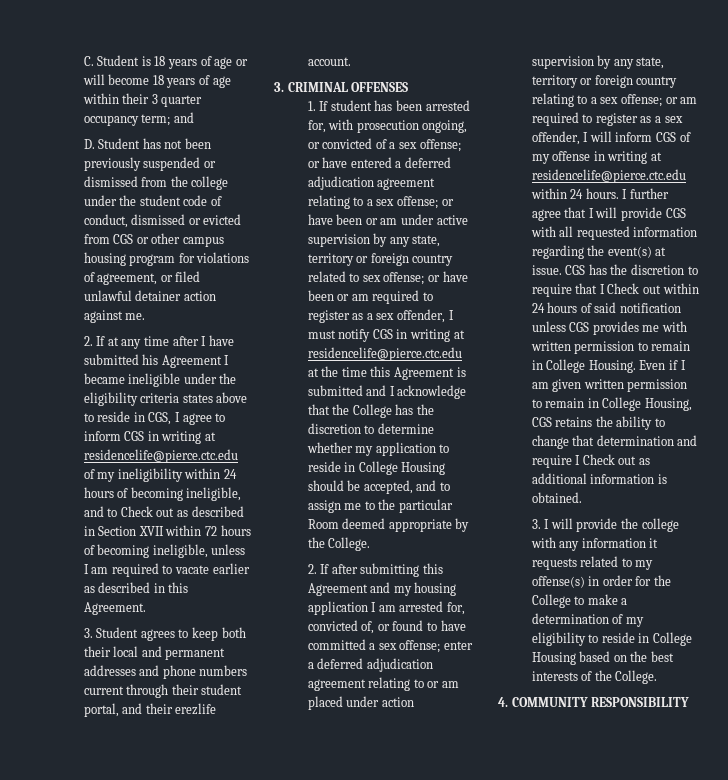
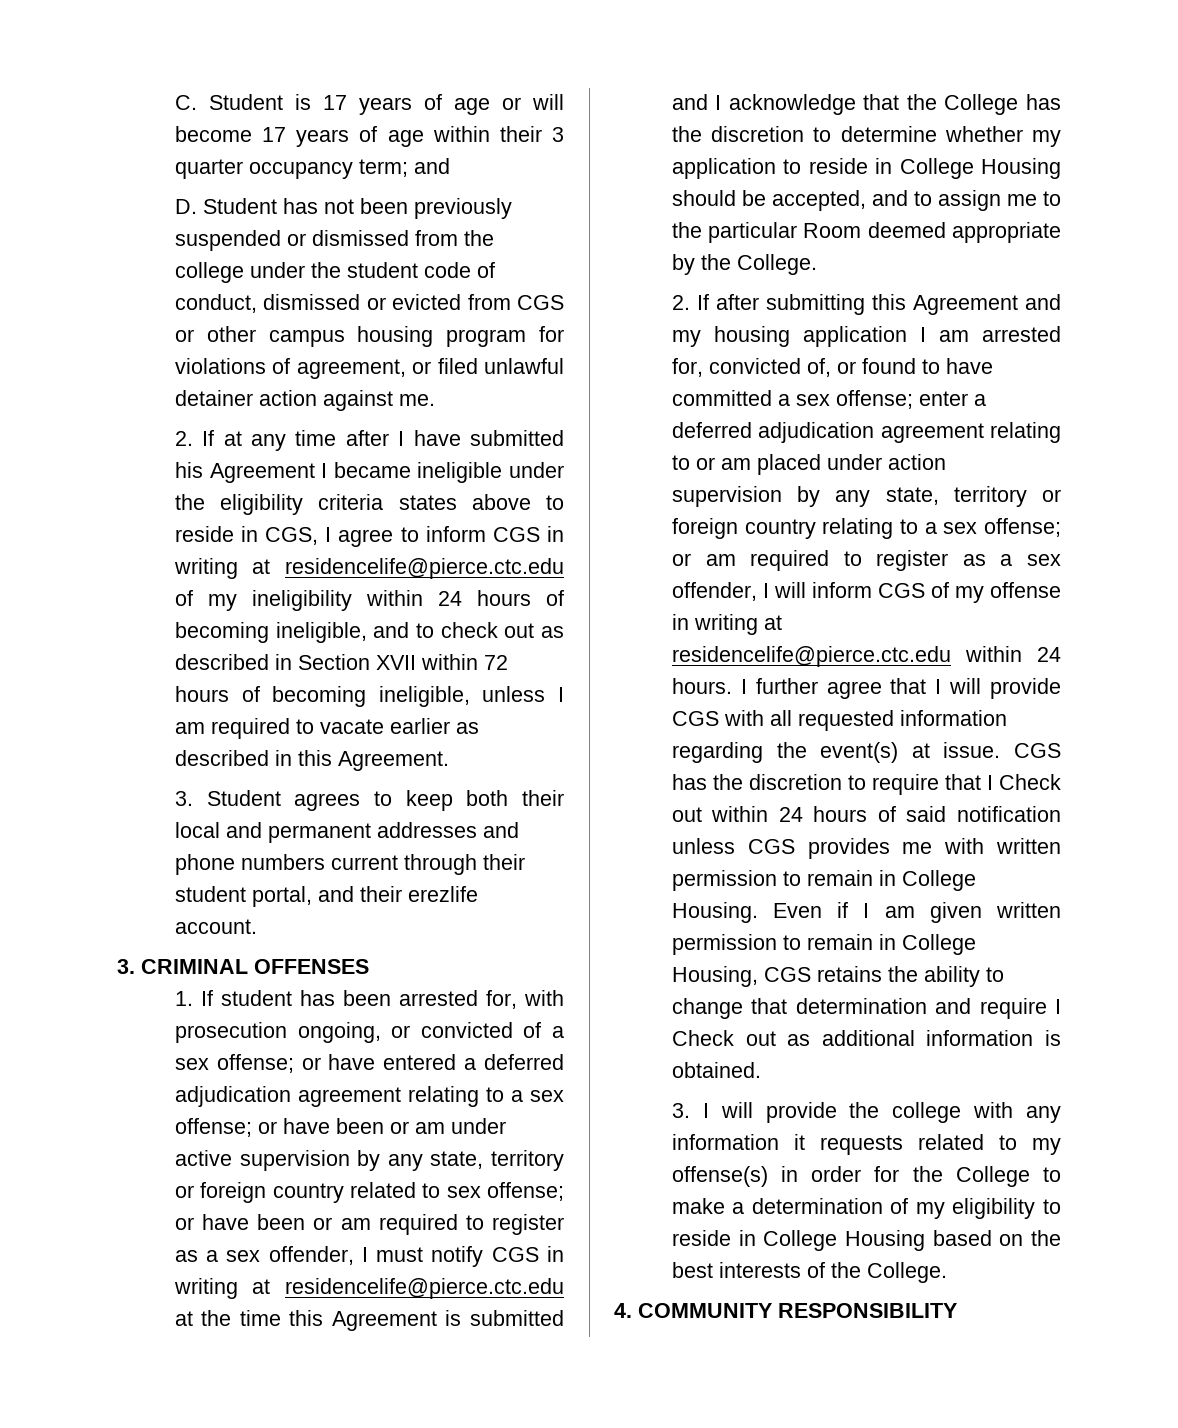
- C. Student is 18 years of age or will become 18 years of age within their 3 quarter occupancy term; and
+ C. Student is 17 years of age or will become 17 years of age within their 3 quarter occupancy term; and
- 2. If at any time after I have submitted his Agreement I became ineligible under the eligibility criteria states above to reside in CGS, I agree to inform CGS in writing at residencelife@pierce.ctc.edu of my ineligibility within 24 hours of becoming ineligible, and to Check out as described in Section XVII within 72 hours of becoming ineligible, unless I am required to vacate earlier as described in this Agreement.
+ 2. If at any time after I have submitted his Agreement I became ineligible under the eligibility criteria states above to reside in CGS, I agree to inform CGS in writing at residencelife@pierce.ctc.edu of my ineligibility within 24 hours of becoming ineligible, and to check out as described in Section XVII within 72 hours of becoming ineligible, unless I am required to vacate earlier as described in this Agreement.

